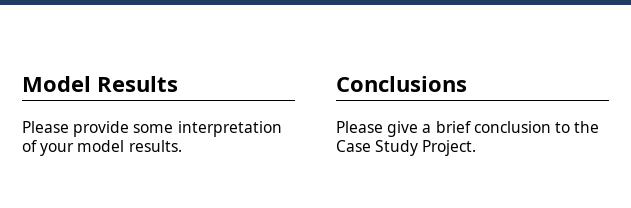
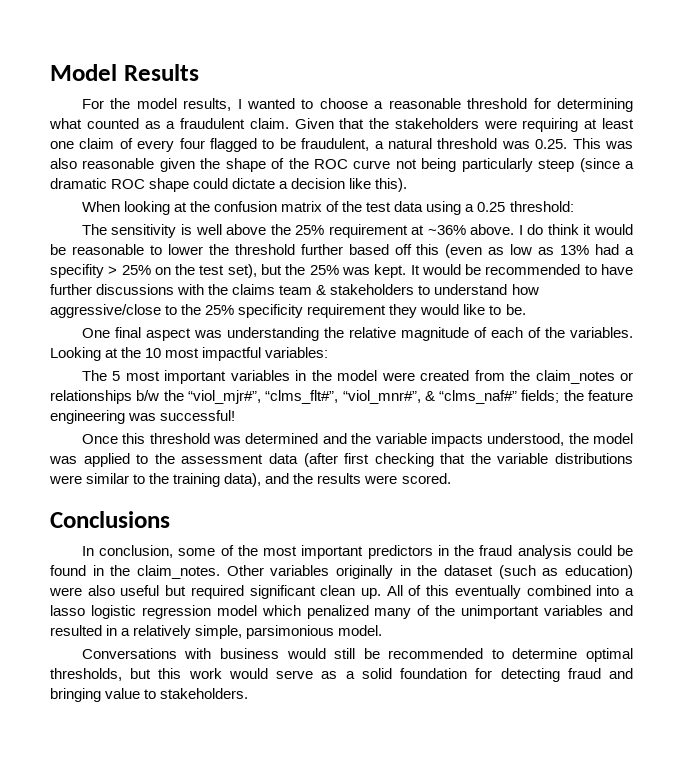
- Please provide some interpretation of your model results.
+ For the model results, I wanted to choose a reasonable threshold for determining what counted as a fraudulent claim. Given that the stakeholders were requiring at least one claim of every four flagged to be fraudulent, a natural threshold was 0.25. This was also reasonable given the shape of the ROC curve not being particularly steep (since a dramatic ROC shape could dictate a decision like this).
+ When looking at the confusion matrix of the test data using a 0.25 threshold:
+ The sensitivity is well above the 25% requirement at ~36% above. I do think it would be reasonable to lower the threshold further based off this (even as low as 13% had a specifity > 25% on the test set), but the 25% was kept. It would be recommended to have further discussions with the claims team & stakeholders to understand how aggressive/close to the 25% specificity requirement they would like to be.
+ One final aspect was understanding the relative magnitude of each of the variables. Looking at the 10 most impactful variables:
+ The 5 most important variables in the model were created from the claim_notes or relationships b/w the “viol_mjr#”, “clms_flt#”, “viol_mnr#”, & “clms_naf#” fields; the feature engineering was successful!
+ Once this threshold was determined and the variable impacts understood, the model was applied to the assessment data (after first checking that the variable distributions were similar to the training data), and the results were scored.
  Conclusions
- Please give a brief conclusion to the Case Study Project.
+ In conclusion, some of the most important predictors in the fraud analysis could be found in the claim_notes. Other variables originally in the dataset (such as education) were also useful but required significant clean up. All of this eventually combined into a lasso logistic regression model which penalized many of the unimportant variables and resulted in a relatively simple, parsimonious model.
+ Conversations with business would still be recommended to determine optimal thresholds, but this work would serve as a solid foundation for detecting fraud and bringing value to stakeholders.

